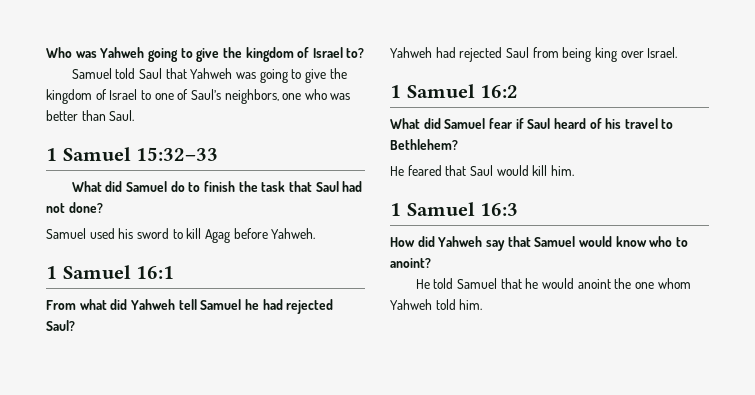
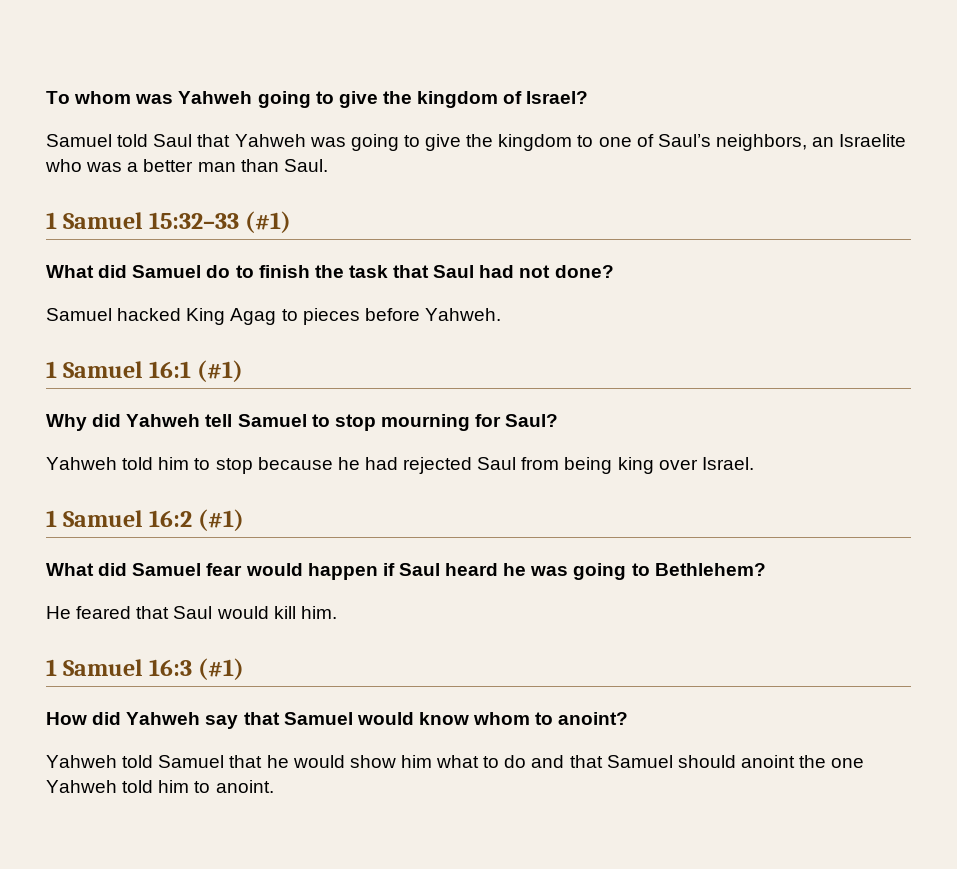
- Who was Yahweh going to give the kingdom of Israel to?
+ To whom was Yahweh going to give the kingdom of Israel?
- Samuel told Saul that Yahweh was going to give the kingdom of Israel to one of Saul’s neighbors, one who was better than Saul.
+ Samuel told Saul that Yahweh was going to give the kingdom to one of Saul’s neighbors, an Israelite who was a better man than Saul.
- 1 Samuel 15:32–33
+ 1 Samuel 15:32–33 (#1)
- Samuel used his sword to kill Agag before Yahweh.
+ Samuel hacked King Agag to pieces before Yahweh.
- 1 Samuel 16:1
- From what did Yahweh tell Samuel he had rejected Saul?
- Yahweh had rejected Saul from being king over Israel.
+ 1 Samuel 16:1 (#1)
+ Why did Yahweh tell Samuel to stop mourning for Saul?
+ Yahweh told him to stop because he had rejected Saul from being king over Israel.
- 1 Samuel 16:2
+ 1 Samuel 16:2 (#1)
- What did Samuel fear if Saul heard of his travel to Bethlehem?
+ What did Samuel fear would happen if Saul heard he was going to Bethlehem?
- 1 Samuel 16:3
+ 1 Samuel 16:3 (#1)
- How did Yahweh say that Samuel would know who to anoint?
+ How did Yahweh say that Samuel would know whom to anoint?
- He told Samuel that he would anoint the one whom Yahweh told him.
+ Yahweh told Samuel that he would show him what to do and that Samuel should anoint the one Yahweh told him to anoint.

